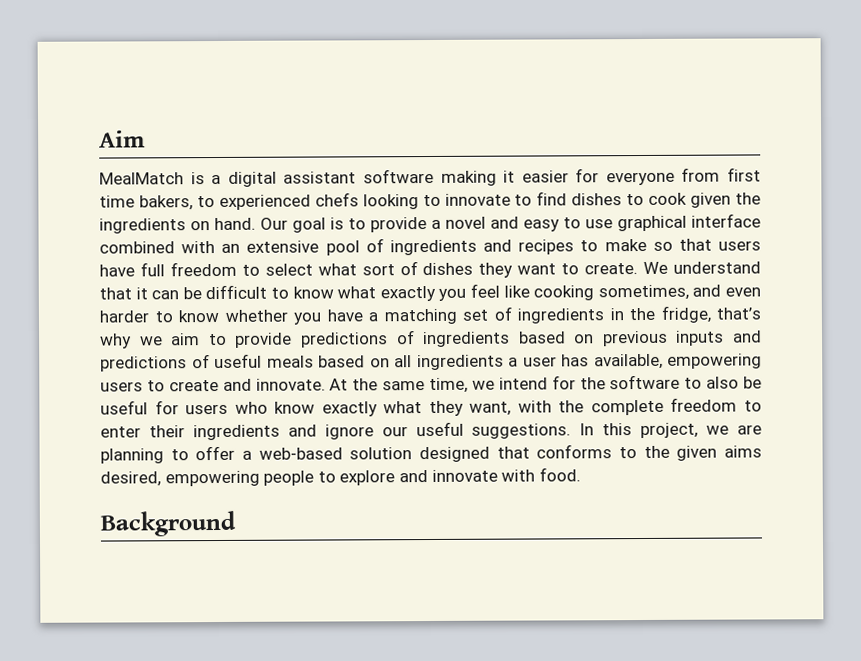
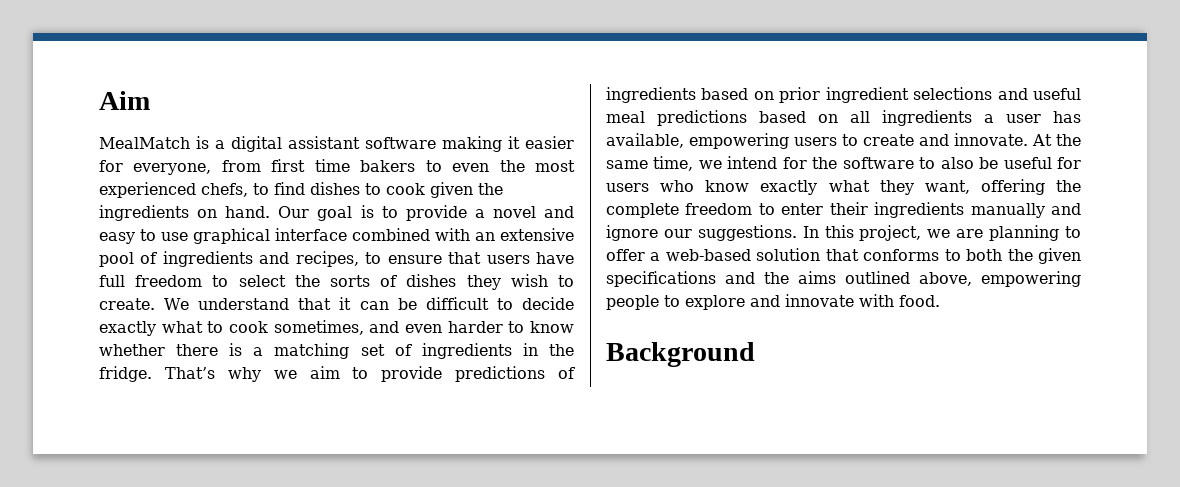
- MealMatch is a digital assistant software making it easier for everyone from first time bakers, to experienced chefs looking to innovate to find dishes to cook given the ingredients on hand.
+ MealMatch is a digital assistant software making it easier for everyone, from first time bakers to even the most experienced chefs, to find dishes to cook given the ingredients on hand.
- Our goal is to provide a novel and easy to use graphical interface combined with an extensive pool of ingredients and recipes to make so that users have full freedom to select what sort of dishes they want to create.
+ Our goal is to provide a novel and easy to use graphical interface combined with an extensive pool of ingredients and recipes, to ensure that users have full freedom to select the sorts of dishes they wish to create.
- We understand that it can be difficult to know what exactly you feel like cooking sometimes, and even harder to know whether you have a matching set of ingredients in the fridge, that’s why we aim to provide predictions of ingredients based on previous inputs and predictions of useful meals based on all ingredients a user has available, empowering users to create and innovate.
+ We understand that it can be difficult to decide exactly what to cook sometimes, and even harder to know whether there is a matching set of ingredients in the fridge. That’s why we aim to provide predictions of ingredients based on prior ingredient selections and useful meal predictions based on all ingredients a user has available, empowering users to create and innovate.
- At the same time, we intend for the software to also be useful for users who know exactly what they want, with the complete freedom to enter their ingredients and ignore our useful suggestions.
+ At the same time, we intend for the software to also be useful for users who know exactly what they want, offering the complete freedom to enter their ingredients manually and ignore our suggestions.
- In this project, we are planning to offer a web-based solution designed that conforms to the given aims desired, empowering people to explore and innovate with food.
+ In this project, we are planning to offer a web-based solution that conforms to both the given specifications and the aims outlined above, empowering people to explore and innovate with food.

